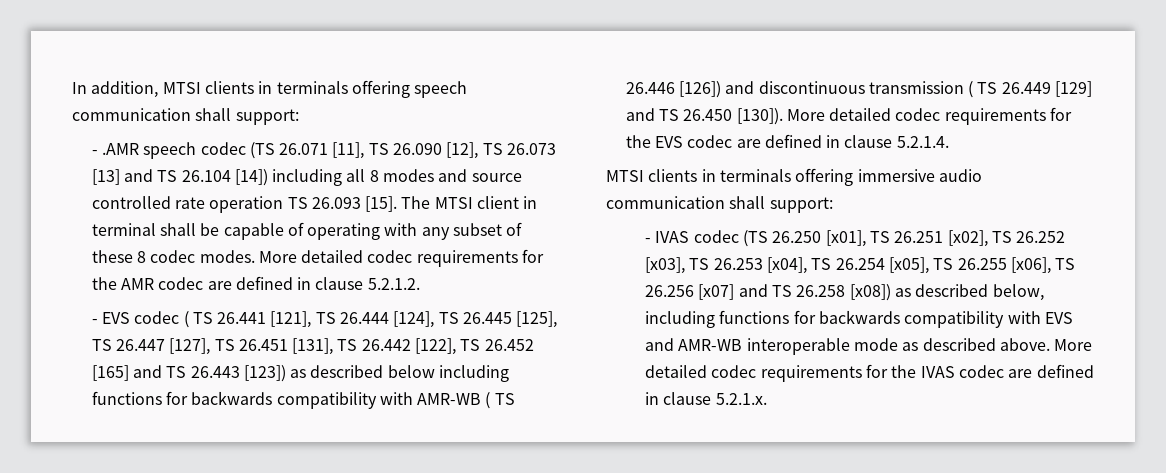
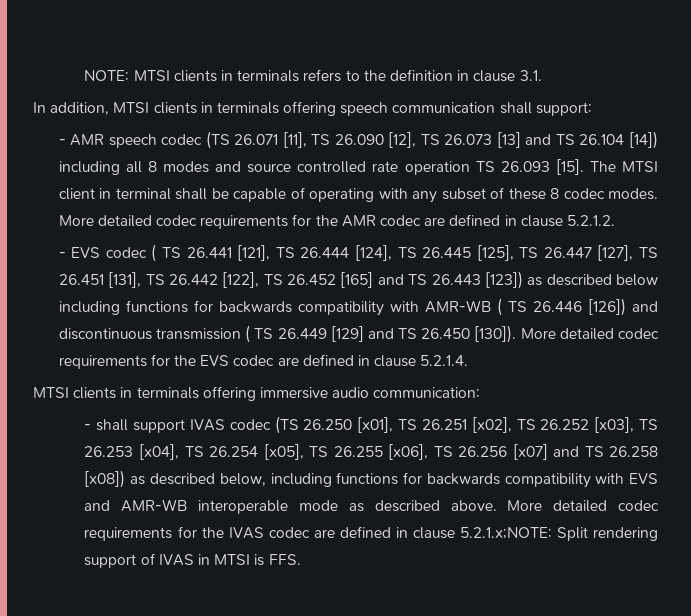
+ NOTE: MTSI clients in terminals refers to the definition in clause 3.1.
- - .AMR speech codec (TS 26.071 [11], TS 26.090 [12], TS 26.073 [13] and TS 26.104 [14]) including all 8 modes and source controlled rate operation TS 26.093 [15].
+ - AMR speech codec (TS 26.071 [11], TS 26.090 [12], TS 26.073 [13] and TS 26.104 [14]) including all 8 modes and source controlled rate operation TS 26.093 [15].
- MTSI clients in terminals offering immersive audio communication shall support:
- - IVAS codec (TS 26.250 [x01], TS 26.251 [x02], TS 26.252 [x03], TS 26.253 [x04], TS 26.254 [x05], TS 26.255 [x06], TS 26.256 [x07] and TS 26.258 [x08]) as described below, including functions for backwards compatibility with EVS and AMR-WB interoperable mode as described above.
+ MTSI clients in terminals offering immersive audio communication:
+ - shall support IVAS codec (TS 26.250 [x01], TS 26.251 [x02], TS 26.252 [x03], TS 26.253 [x04], TS 26.254 [x05], TS 26.255 [x06], TS 26.256 [x07] and TS 26.258 [x08]) as described below, including functions for backwards compatibility with EVS and AMR-WB interoperable mode as described above.
- More detailed codec requirements for the IVAS codec are defined in clause 5.2.1.x.
+ More detailed codec requirements for the IVAS codec are defined in clause 5.2.1.x;NOTE: Split rendering support of IVAS in MTSI is FFS.

